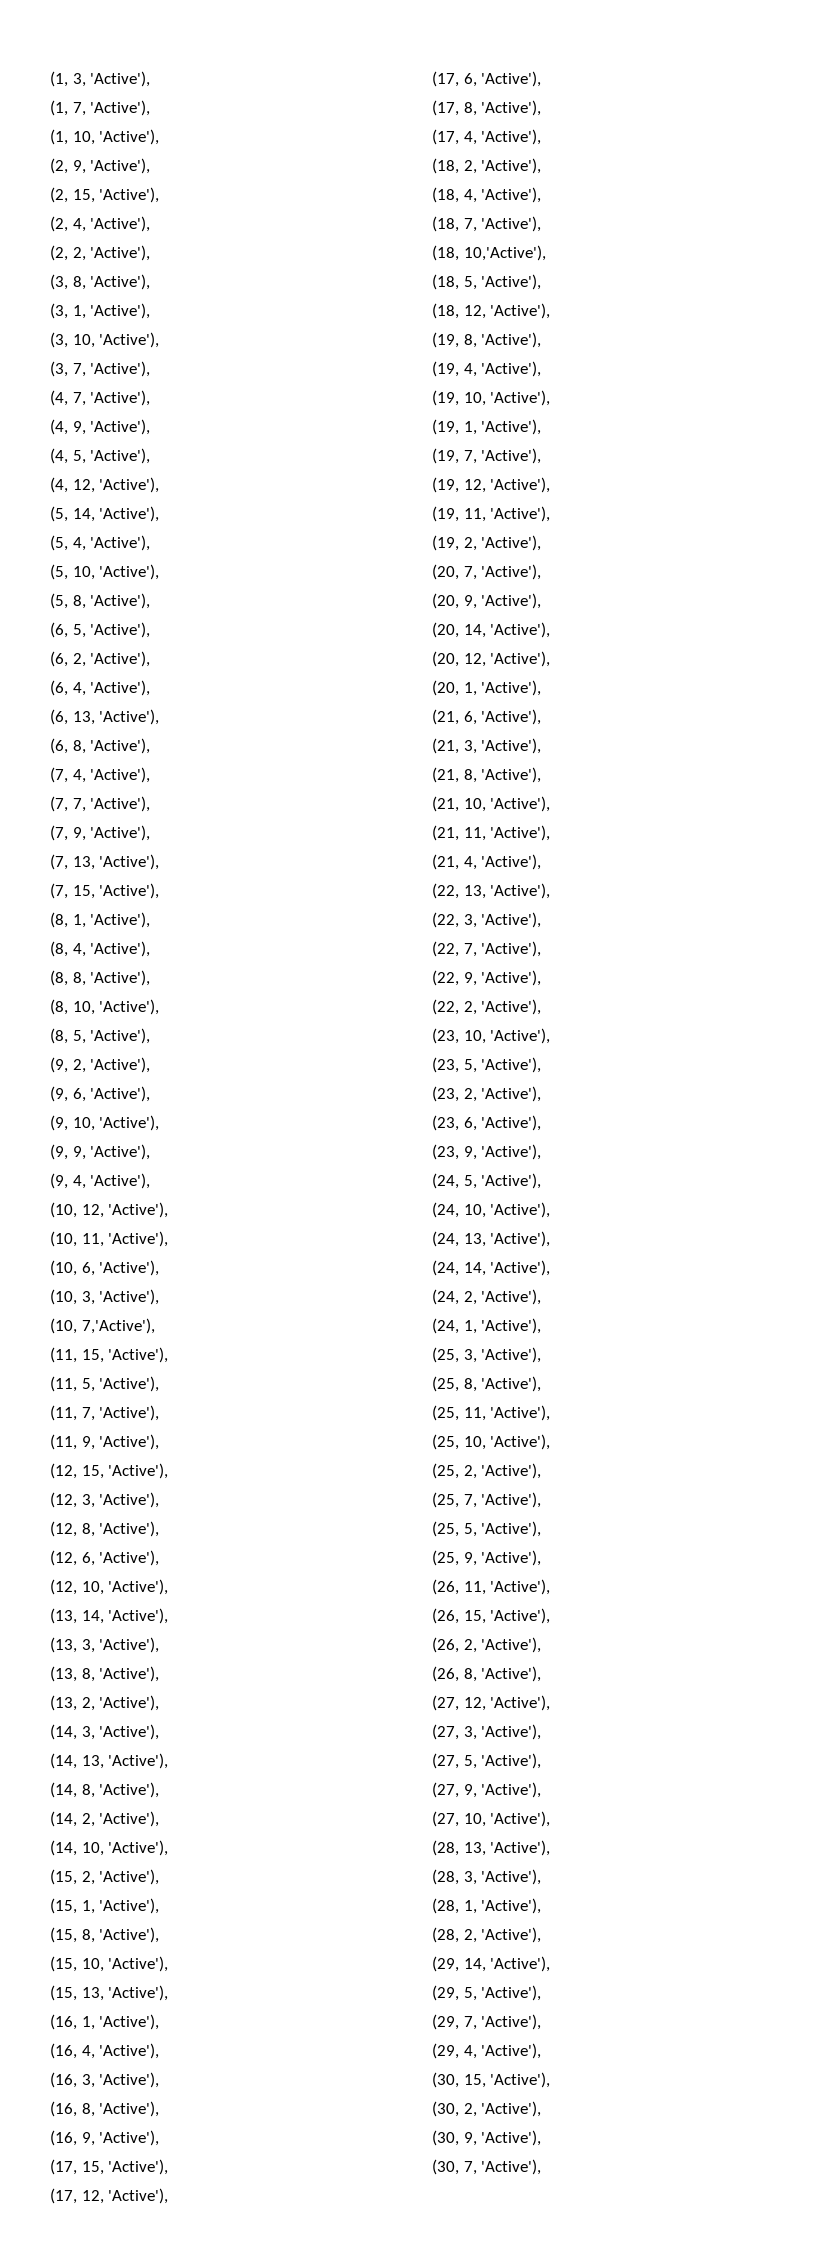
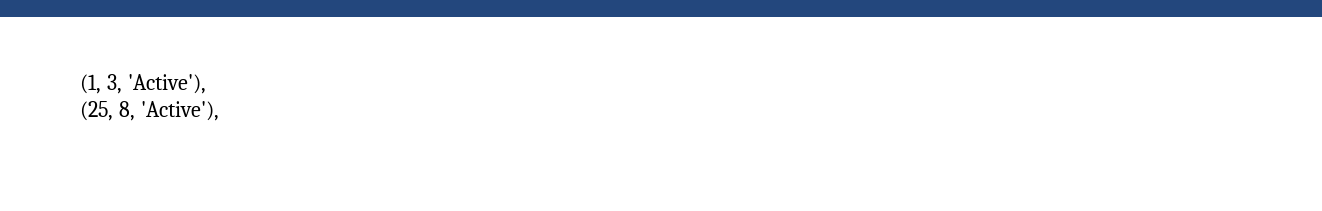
- (1, 7, 'Active'),
- (1, 10, 'Active'),
- (2, 9, 'Active'),
- (2, 15, 'Active'),
- (2, 4, 'Active'),
- (2, 2, 'Active'),
- (3, 8, 'Active'),
- (3, 1, 'Active'),
- (3, 10, 'Active'),
- (3, 7, 'Active'),
- (4, 7, 'Active'),
- (4, 9, 'Active'),
- (4, 5, 'Active'),
- (4, 12, 'Active'),
- (5, 14, 'Active'),
- (5, 4, 'Active'),
- (5, 10, 'Active'),
- (5, 8, 'Active'),
- (6, 5, 'Active'),
- (6, 2, 'Active'),
- (6, 4, 'Active'),
- (6, 13, 'Active'),
- (6, 8, 'Active'),
- (7, 4, 'Active'),
- (7, 7, 'Active'),
- (7, 9, 'Active'),
- (7, 13, 'Active'),
- (7, 15, 'Active'),
- (8, 1, 'Active'),
- (8, 4, 'Active'),
- (8, 8, 'Active'),
- (8, 10, 'Active'),
- (8, 5, 'Active'),
- (9, 2, 'Active'),
- (9, 6, 'Active'),
- (9, 10, 'Active'),
- (9, 9, 'Active'),
- (9, 4, 'Active'),
- (10, 12, 'Active'),
- (10, 11, 'Active'),
- (10, 6, 'Active'),
- (10, 3, 'Active'),
- (10, 7,'Active'),
- (11, 15, 'Active'),
- (11, 5, 'Active'),
- (11, 7, 'Active'),
- (11, 9, 'Active'),
- (12, 15, 'Active'),
- (12, 3, 'Active'),
- (12, 8, 'Active'),
- (12, 6, 'Active'),
- (12, 10, 'Active'),
- (13, 14, 'Active'),
- (13, 3, 'Active'),
- (13, 8, 'Active'),
- (13, 2, 'Active'),
- (14, 3, 'Active'),
- (14, 13, 'Active'),
- (14, 8, 'Active'),
- (14, 2, 'Active'),
- (14, 10, 'Active'),
- (15, 2, 'Active'),
- (15, 1, 'Active'),
- (15, 8, 'Active'),
- (15, 10, 'Active'),
- (15, 13, 'Active'),
- (16, 1, 'Active'),
- (16, 4, 'Active'),
- (16, 3, 'Active'),
- (16, 8, 'Active'),
- (16, 9, 'Active'),
- (17, 15, 'Active'),
- (17, 12, 'Active'),
- (17, 6, 'Active'),
- (17, 8, 'Active'),
- (17, 4, 'Active'),
- (18, 2, 'Active'),
- (18, 4, 'Active'),
- (18, 7, 'Active'),
- (18, 10,'Active'),
- (18, 5, 'Active'),
- (18, 12, 'Active'),
- (19, 8, 'Active'),
- (19, 4, 'Active'),
- (19, 10, 'Active'),
- (19, 1, 'Active'),
- (19, 7, 'Active'),
- (19, 12, 'Active'),
- (19, 11, 'Active'),
- (19, 2, 'Active'),
- (20, 7, 'Active'),
- (20, 9, 'Active'),
- (20, 14, 'Active'),
- (20, 12, 'Active'),
- (20, 1, 'Active'),
- (21, 6, 'Active'),
- (21, 3, 'Active'),
- (21, 8, 'Active'),
- (21, 10, 'Active'),
- (21, 11, 'Active'),
- (21, 4, 'Active'),
- (22, 13, 'Active'),
- (22, 3, 'Active'),
- (22, 7, 'Active'),
- (22, 9, 'Active'),
- (22, 2, 'Active'),
- (23, 10, 'Active'),
- (23, 5, 'Active'),
- (23, 2, 'Active'),
- (23, 6, 'Active'),
- (23, 9, 'Active'),
- (24, 5, 'Active'),
- (24, 10, 'Active'),
- (24, 13, 'Active'),
- (24, 14, 'Active'),
- (24, 2, 'Active'),
- (24, 1, 'Active'),
- (25, 3, 'Active'),
  (25, 8, 'Active'),
- (25, 11, 'Active'),
- (25, 10, 'Active'),
- (25, 2, 'Active'),
- (25, 7, 'Active'),
- (25, 5, 'Active'),
- (25, 9, 'Active'),
- (26, 11, 'Active'),
- (26, 15, 'Active'),
- (26, 2, 'Active'),
- (26, 8, 'Active'),
- (27, 12, 'Active'),
- (27, 3, 'Active'),
- (27, 5, 'Active'),
- (27, 9, 'Active'),
- (27, 10, 'Active'),
- (28, 13, 'Active'),
- (28, 3, 'Active'),
- (28, 1, 'Active'),
- (28, 2, 'Active'),
- (29, 14, 'Active'),
- (29, 5, 'Active'),
- (29, 7, 'Active'),
- (29, 4, 'Active'),
- (30, 15, 'Active'),
- (30, 2, 'Active'),
- (30, 9, 'Active'),
- (30, 7, 'Active'),

